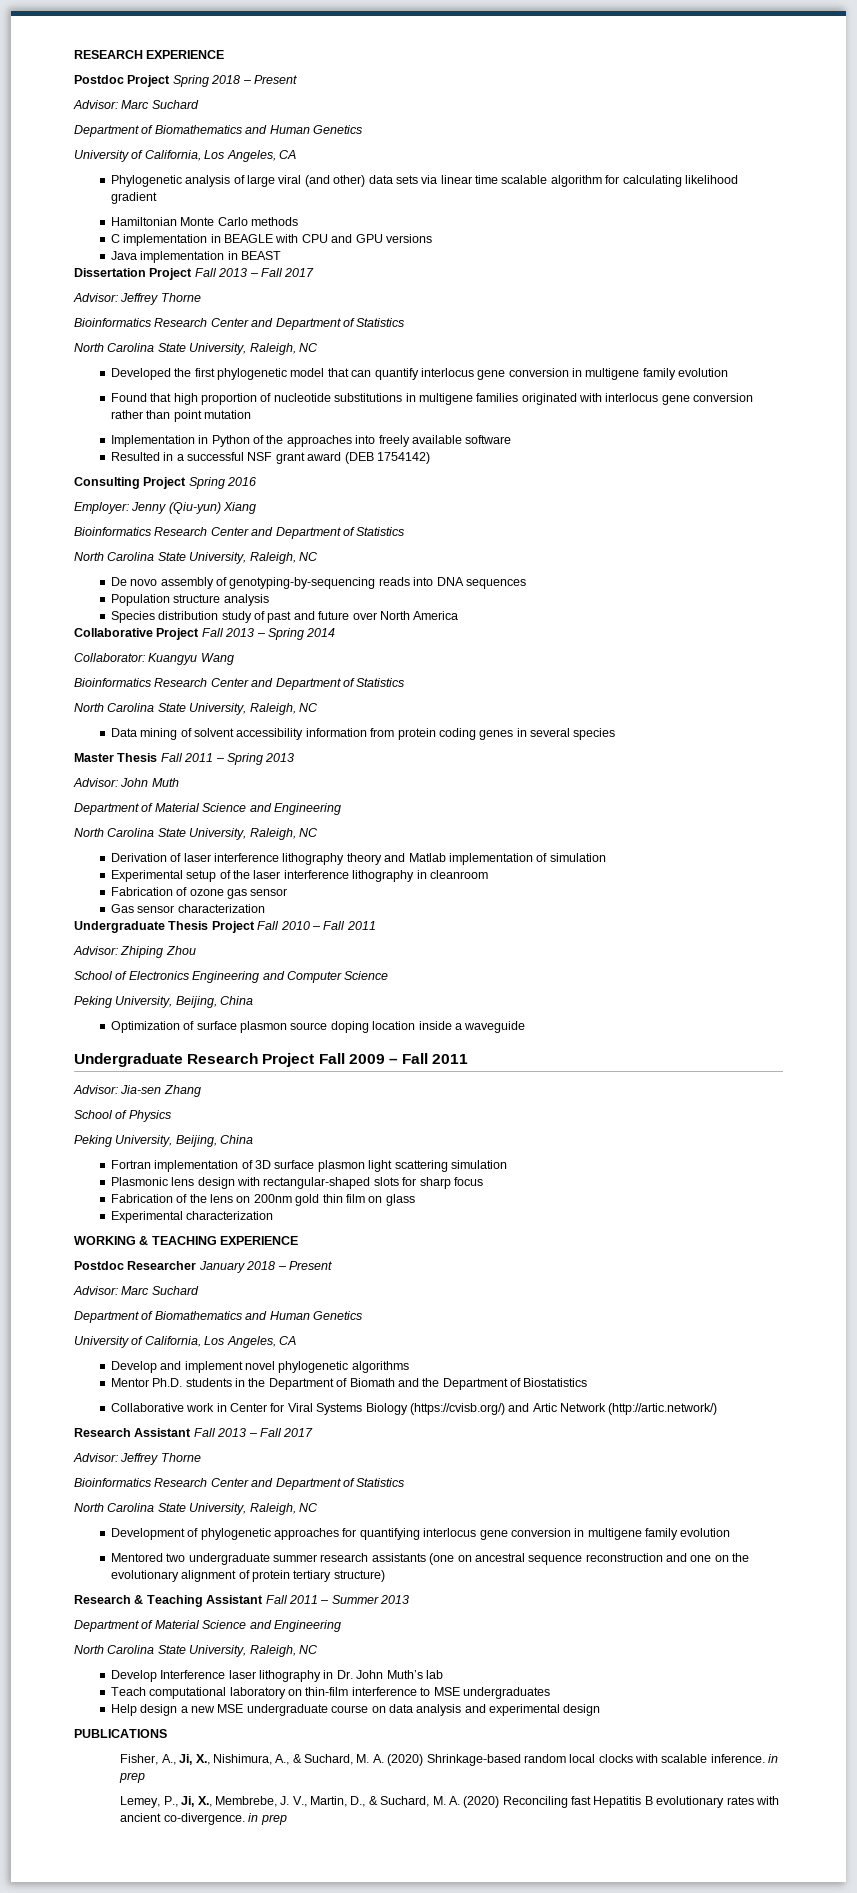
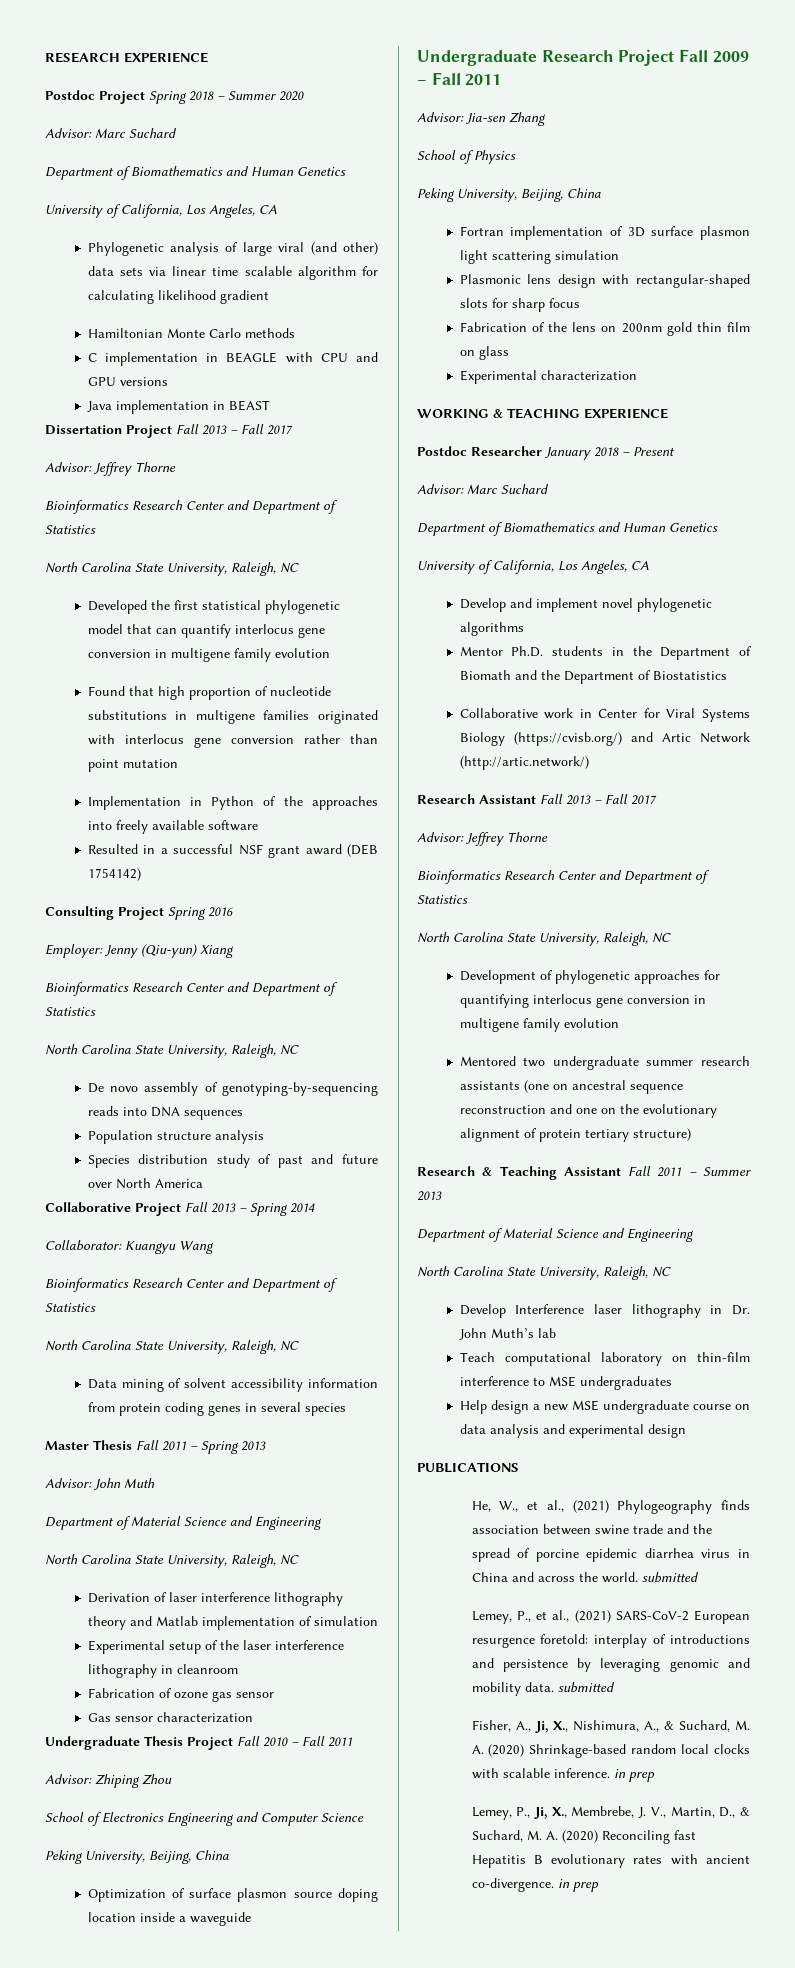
- Postdoc Project Spring 2018 – Present
+ Postdoc Project Spring 2018 – Summer 2020
- Developed the first phylogenetic model that can quantify interlocus gene conversion in multigene family evolution
+ Developed the first statistical phylogenetic model that can quantify interlocus gene conversion in multigene family evolution
+ He, W., et al., (2021) Phylogeography finds association between swine trade and the spread of porcine epidemic diarrhea virus in China and across the world. submitted
+ Lemey, P., et al., (2021) SARS-CoV-2 European resurgence foretold: interplay of introductions and persistence by leveraging genomic and mobility data. submitted

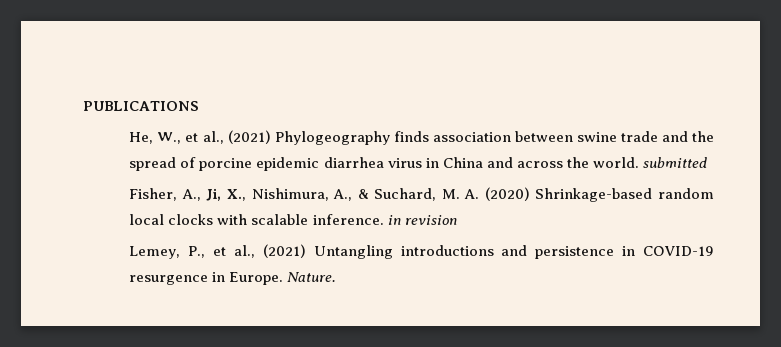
- RESEARCH EXPERIENCE
- Postdoc Project Spring 2018 – Summer 2020
- Advisor: Marc Suchard
- Department of Biomathematics and Human Genetics
- University of California, Los Angeles, CA
- Phylogenetic analysis of large viral (and other) data sets via linear time scalable algorithm for calculating likelihood gradient
- Hamiltonian Monte Carlo methods
- C implementation in BEAGLE with CPU and GPU versions
- Java implementation in BEAST
- Dissertation Project Fall 2013 – Fall 2017
- Advisor: Jeffrey Thorne
- Bioinformatics Research Center and Department of Statistics
- North Carolina State University, Raleigh, NC
- Developed the first statistical phylogenetic model that can quantify interlocus gene conversion in multigene family evolution
- Found that high proportion of nucleotide substitutions in multigene families originated with interlocus gene conversion rather than point mutation
- Implementation in Python of the approaches into freely available software
- Resulted in a successful NSF grant award (DEB 1754142)
- Consulting Project Spring 2016
- Employer: Jenny (Qiu-yun) Xiang
- Bioinformatics Research Center and Department of Statistics
- North Carolina State University, Raleigh, NC
- De novo assembly of genotyping-by-sequencing reads into DNA sequences
- Population structure analysis
- Species distribution study of past and future over North America
- Collaborative Project Fall 2013 – Spring 2014
- Collaborator: Kuangyu Wang
- Bioinformatics Research Center and Department of Statistics
- North Carolina State University, Raleigh, NC
- Data mining of solvent accessibility information from protein coding genes in several species
- Master Thesis Fall 2011 – Spring 2013
- Advisor: John Muth
- Department of Material Science and Engineering
- North Carolina State University, Raleigh, NC
- Derivation of laser interference lithography theory and Matlab implementation of simulation
- Experimental setup of the laser interference lithography in cleanroom
- Fabrication of ozone gas sensor
- Gas sensor characterization
- Undergraduate Thesis Project Fall 2010 – Fall 2011
- Advisor: Zhiping Zhou
- School of Electronics Engineering and Computer Science
- Peking University, Beijing, China
- Optimization of surface plasmon source doping location inside a waveguide
- Undergraduate Research Project Fall 2009 – Fall 2011
- Advisor: Jia-sen Zhang
- School of Physics
- Peking University, Beijing, China
- Fortran implementation of 3D surface plasmon light scattering simulation
- Plasmonic lens design with rectangular-shaped slots for sharp focus
- Fabrication of the lens on 200nm gold thin film on glass
- Experimental characterization
- WORKING & TEACHING EXPERIENCE
- Postdoc Researcher January 2018 – Present
- Advisor: Marc Suchard
- Department of Biomathematics and Human Genetics
- University of California, Los Angeles, CA
- Develop and implement novel phylogenetic algorithms
- Mentor Ph.D. students in the Department of Biomath and the Department of Biostatistics
- Collaborative work in Center for Viral Systems Biology (https://cvisb.org/) and Artic Network (http://artic.network/)
- Research Assistant Fall 2013 – Fall 2017
- Advisor: Jeffrey Thorne
- Bioinformatics Research Center and Department of Statistics
- North Carolina State University, Raleigh, NC
- Development of phylogenetic approaches for quantifying interlocus gene conversion in multigene family evolution
- Mentored two undergraduate summer research assistants (one on ancestral sequence reconstruction and one on the evolutionary alignment of protein tertiary structure)
- Research & Teaching Assistant Fall 2011 – Summer 2013
- Department of Material Science and Engineering
- North Carolina State University, Raleigh, NC
- Develop Interference laser lithography in Dr. John Muth’s lab
- Teach computational laboratory on thin-film interference to MSE undergraduates
- Help design a new MSE undergraduate course on data analysis and experimental design
- Lemey, P., et al., (2021) SARS-CoV-2 European resurgence foretold: interplay of introductions and persistence by leveraging genomic and mobility data. submitted
- Fisher, A., Ji, X., Nishimura, A., & Suchard, M. A. (2020) Shrinkage-based random local clocks with scalable inference. in prep
- Lemey, P., Ji, X., Membrebe, J. V., Martin, D., & Suchard, M. A. (2020) Reconciling fast Hepatitis B evolutionary rates with ancient co-divergence. in prep
+ Fisher, A., Ji, X., Nishimura, A., & Suchard, M. A. (2020) Shrinkage-based random local clocks with scalable inference. in revision
+ Lemey, P., et al., (2021) Untangling introductions and persistence in COVID-19 resurgence in Europe. Nature.

